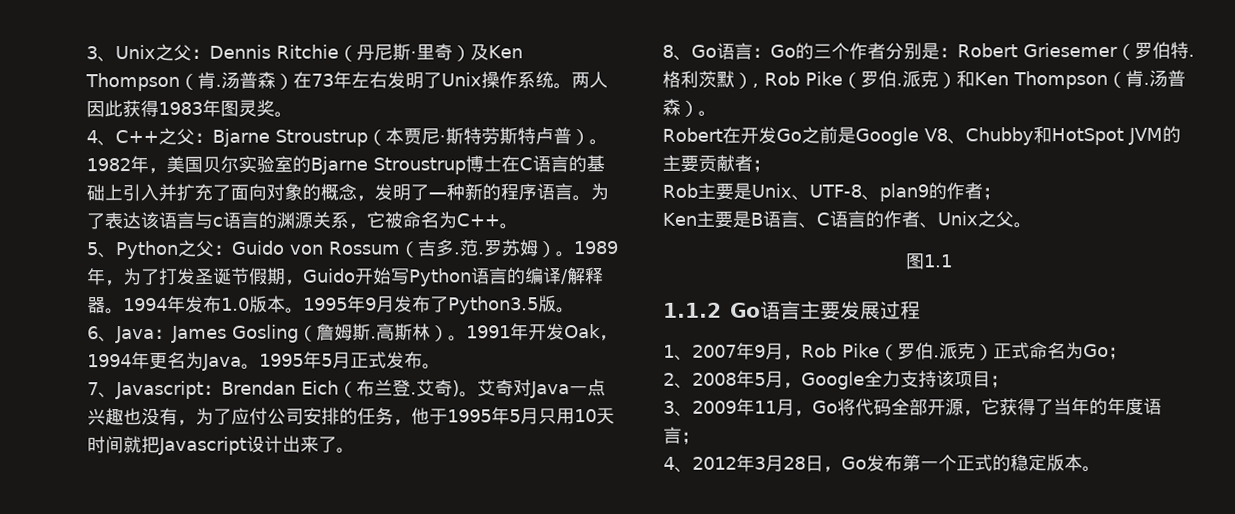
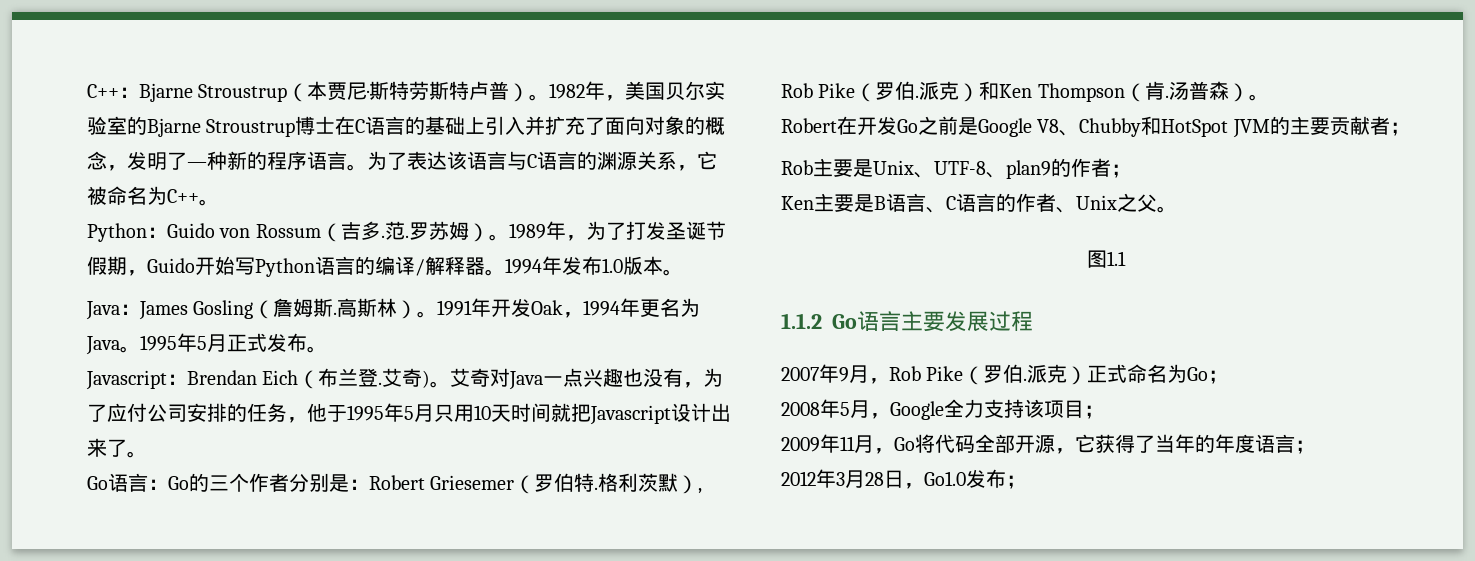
- 3、Unix之父：Dennis Ritchie（丹尼斯·里奇）及Ken Thompson（肯.汤普森）在73年左右发明了Unix操作系统。两人因此获得1983年图灵奖。
- 4、C++之父：Bjarne Stroustrup（本贾尼·斯特劳斯特卢普）。
+ C++：Bjarne Stroustrup（本贾尼·斯特劳斯特卢普）。
- 为了表达该语言与c语言的渊源关系，它被命名为C++。
+ 为了表达该语言与C语言的渊源关系，它被命名为C++。
- 5、Python之父：Guido von Rossum（吉多.
+ Python：Guido von Rossum（吉多.
- 1994年发布1.0版本。1995年9月发布了Python3.5版。
- 6、Java：James Gosling（詹姆斯.
+ 1994年发布1.0版本。
+ Java：James Gosling（詹姆斯.
- 7、Javascript：Brendan Eich（布兰登.
+ Javascript：Brendan Eich（布兰登.
- 8、Go语言：Go的三个作者分别是：Robert Griesemer（罗伯特.
+ Go语言：Go的三个作者分别是：Robert Griesemer（罗伯特.
- 1、2007年9月，Rob Pike（罗伯.
+ 2007年9月，Rob Pike（罗伯.
- 2、2008年5月，Google全力支持该项目；
+ 2008年5月，Google全力支持该项目；
- 3、2009年11月，Go将代码全部开源，它获得了当年的年度语言；
+ 2009年11月，Go将代码全部开源，它获得了当年的年度语言；
- 4、2012年3月28日，Go发布第一个正式的稳定版本。
+ 2012年3月28日，Go1.0发布；

